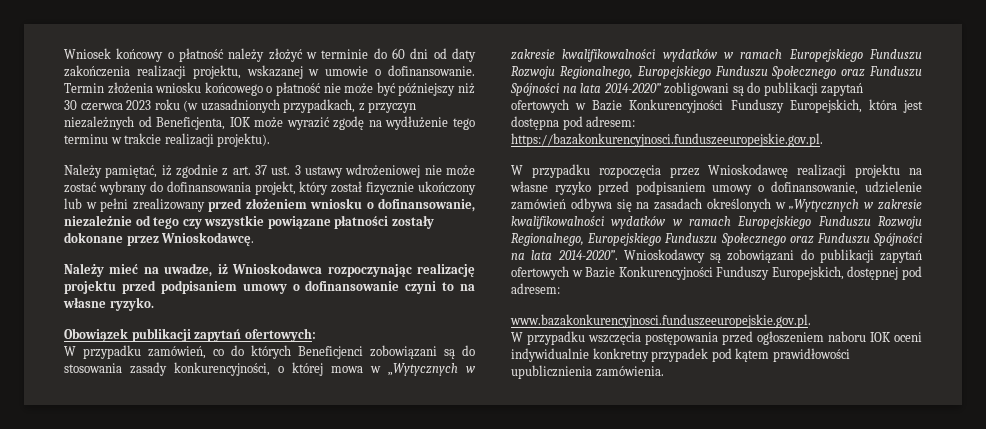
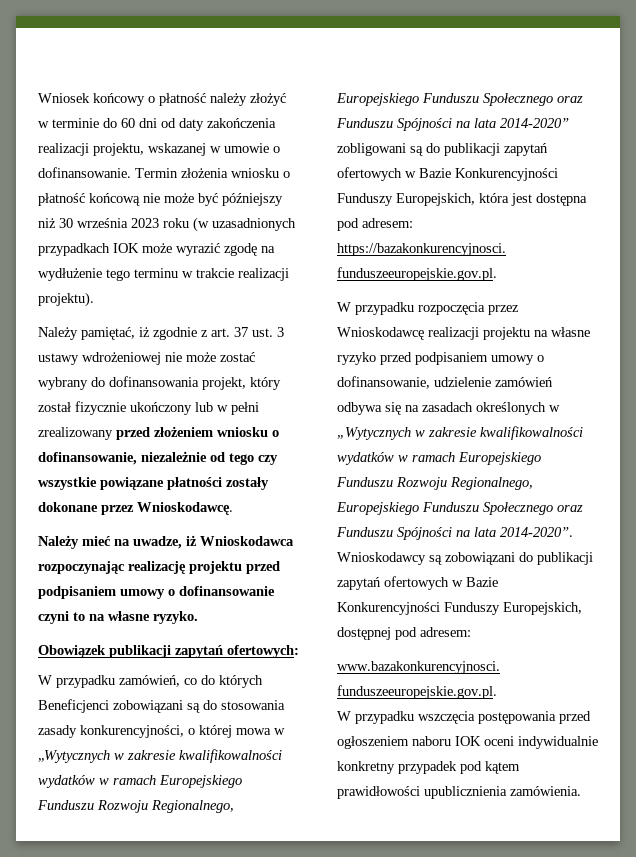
- Termin złożenia wniosku końcowego o płatność nie może być późniejszy niż 30 czerwca 2023 roku (w uzasadnionych przypadkach, z przyczyn niezależnych od Beneficjenta, IOK może wyrazić zgodę na wydłużenie tego terminu w trakcie realizacji projektu).
+ Termin złożenia wniosku o płatność końcową nie może być późniejszy niż 30 września 2023 roku (w uzasadnionych przypadkach IOK może wyrazić zgodę na wydłużenie tego terminu w trakcie realizacji projektu).

